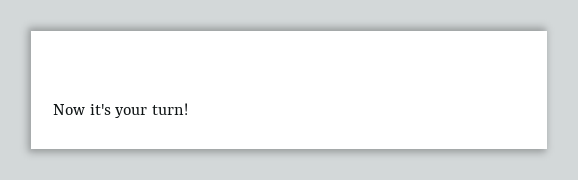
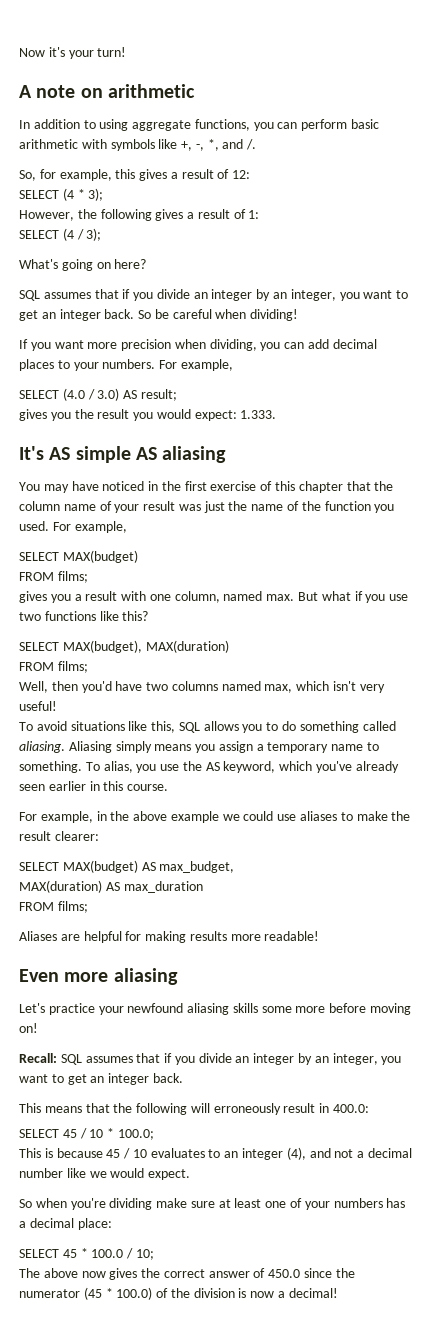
+ A note on arithmetic
+ In addition to using aggregate functions, you can perform basic arithmetic with symbols like +, -, *, and /.
+ So, for example, this gives a result of 12:
+ SELECT (4 * 3);
+ However, the following gives a result of 1:
+ SELECT (4 / 3);
+ What's going on here?
+ SQL assumes that if you divide an integer by an integer, you want to get an integer back. So be careful when dividing!
+ If you want more precision when dividing, you can add decimal places to your numbers. For example,
+ SELECT (4.0 / 3.0) AS result;
+ gives you the result you would expect: 1.333.
+ It's AS simple AS aliasing
+ You may have noticed in the first exercise of this chapter that the column name of your result was just the name of the function you used. For example,
+ SELECT MAX(budget)
+ FROM films;
+ gives you a result with one column, named max. But what if you use two functions like this?
+ SELECT MAX(budget), MAX(duration)
+ FROM films;
+ Well, then you'd have two columns named max, which isn't very useful!
+ To avoid situations like this, SQL allows you to do something called aliasing. Aliasing simply means you assign a temporary name to something. To alias, you use the AS keyword, which you've already seen earlier in this course.
+ For example, in the above example we could use aliases to make the result clearer:
+ SELECT MAX(budget) AS max_budget,
+ MAX(duration) AS max_duration
+ FROM films;
+ Aliases are helpful for making results more readable!
+ Even more aliasing
+ Let's practice your newfound aliasing skills some more before moving on!
+ Recall: SQL assumes that if you divide an integer by an integer, you want to get an integer back.
+ This means that the following will erroneously result in 400.0:
+ SELECT 45 / 10 * 100.0;
+ This is because 45 / 10 evaluates to an integer (4), and not a decimal number like we would expect.
+ So when you're dividing make sure at least one of your numbers has a decimal place:
+ SELECT 45 * 100.0 / 10;
+ The above now gives the correct answer of 450.0 since the numerator (45 * 100.0) of the division is now a decimal!

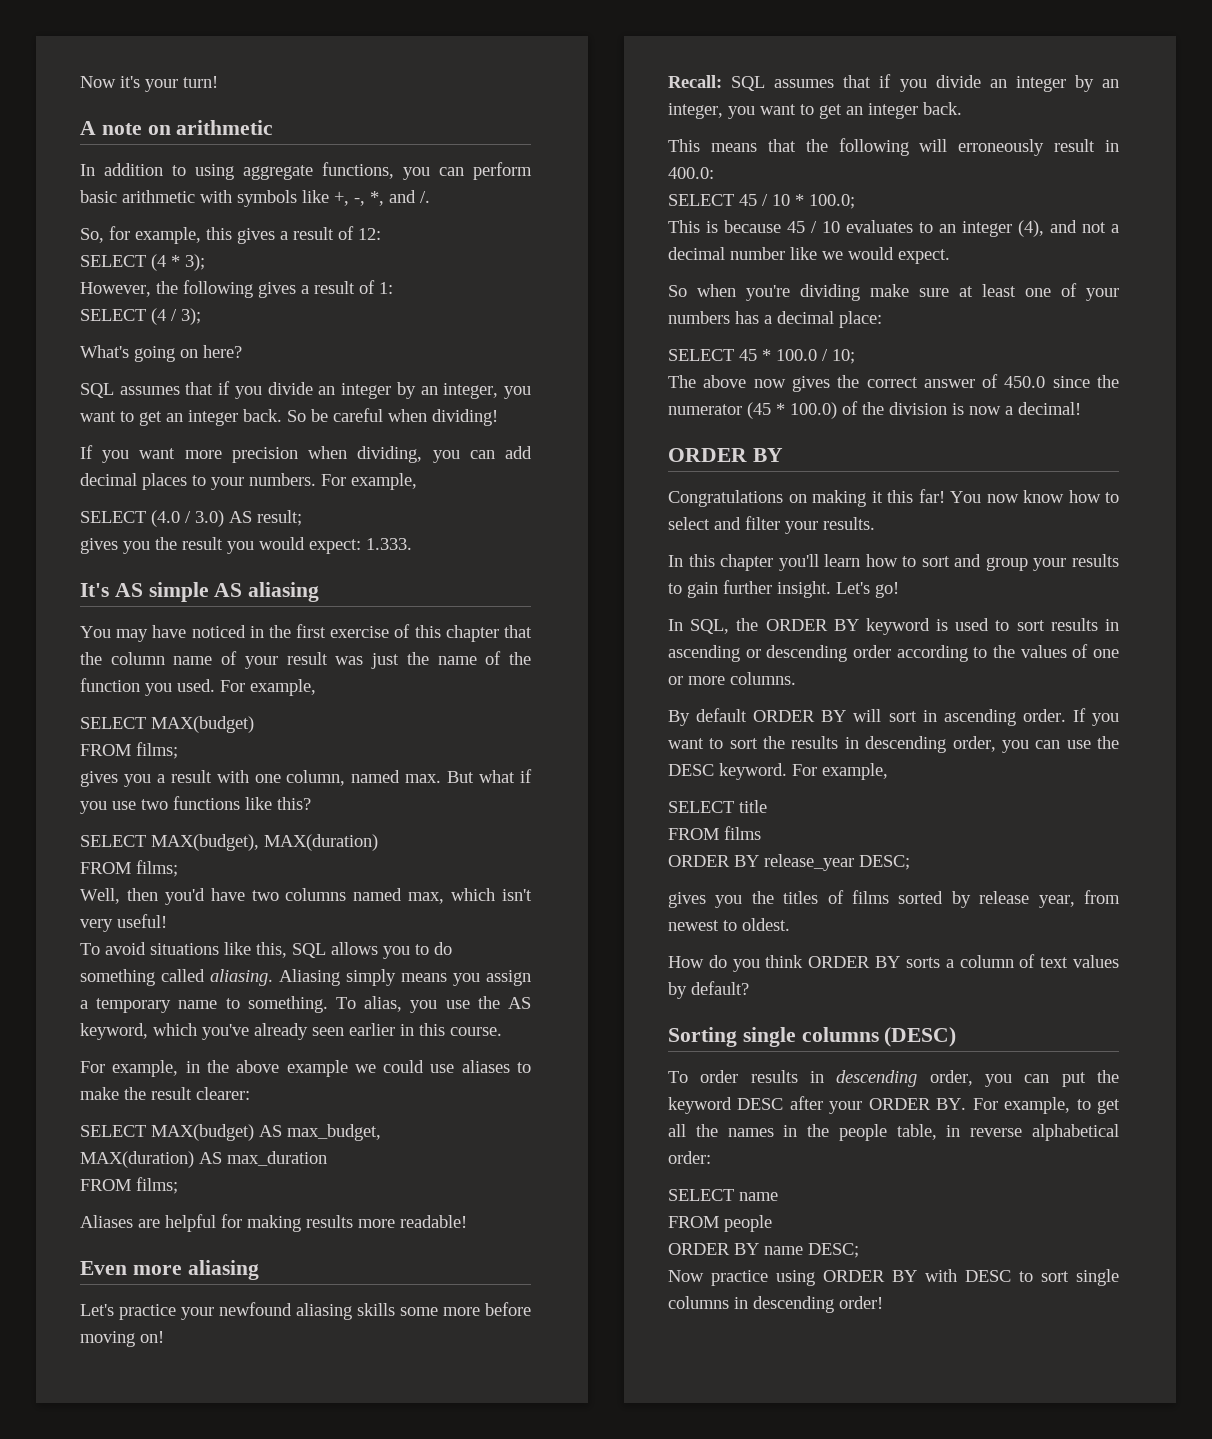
  The above now gives the correct answer of 450.0 since the numerator (45 * 100.0) of the division is now a decimal!
+ ORDER BY
+ Congratulations on making it this far! You now know how to select and filter your results.
+ In this chapter you'll learn how to sort and group your results to gain further insight. Let's go!
+ In SQL, the ORDER BY keyword is used to sort results in ascending or descending order according to the values of one or more columns.
+ By default ORDER BY will sort in ascending order. If you want to sort the results in descending order, you can use the DESC keyword. For example,
+ SELECT title
+ FROM films
+ ORDER BY release_year DESC;
+ gives you the titles of films sorted by release year, from newest to oldest.
+ How do you think ORDER BY sorts a column of text values by default?
+ Sorting single columns (DESC)
+ To order results in descending order, you can put the keyword DESC after your ORDER BY. For example, to get all the names in the people table, in reverse alphabetical order:
+ SELECT name
+ FROM people
+ ORDER BY name DESC;
+ Now practice using ORDER BY with DESC to sort single columns in descending order!

